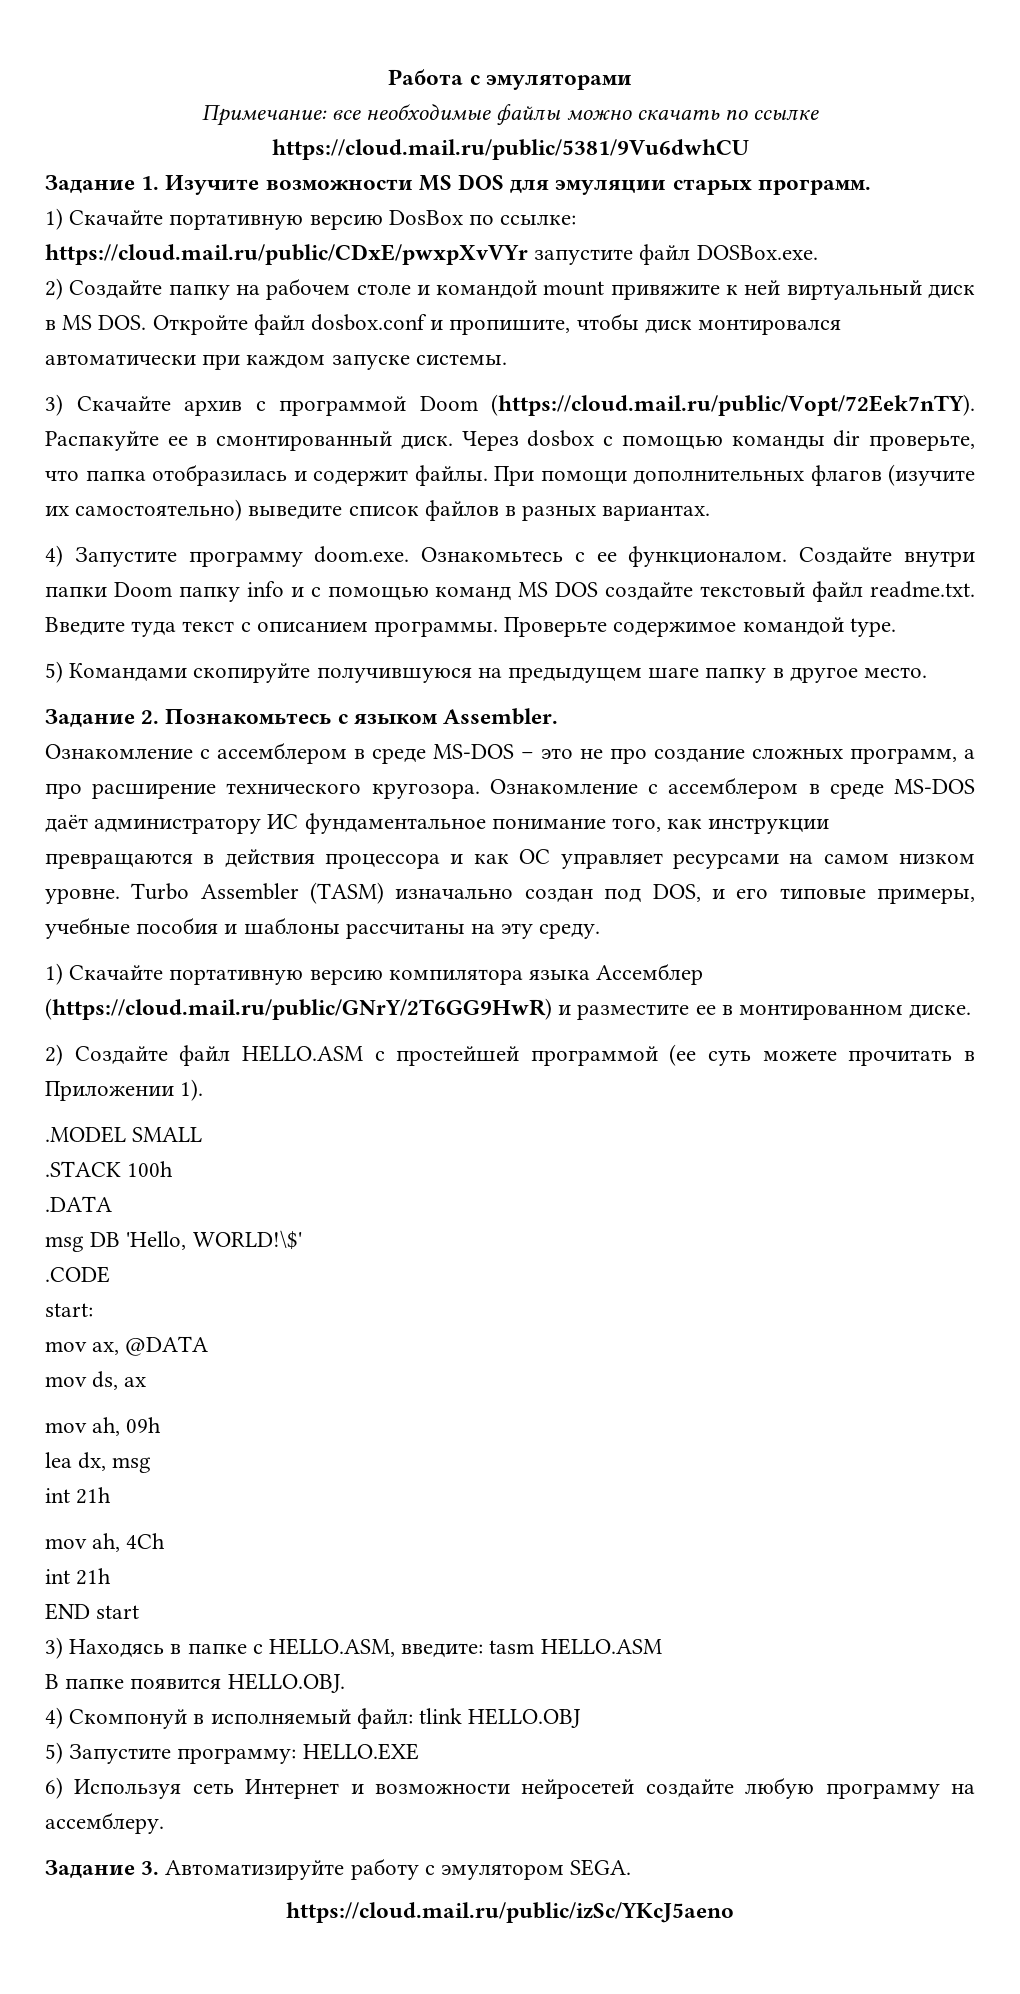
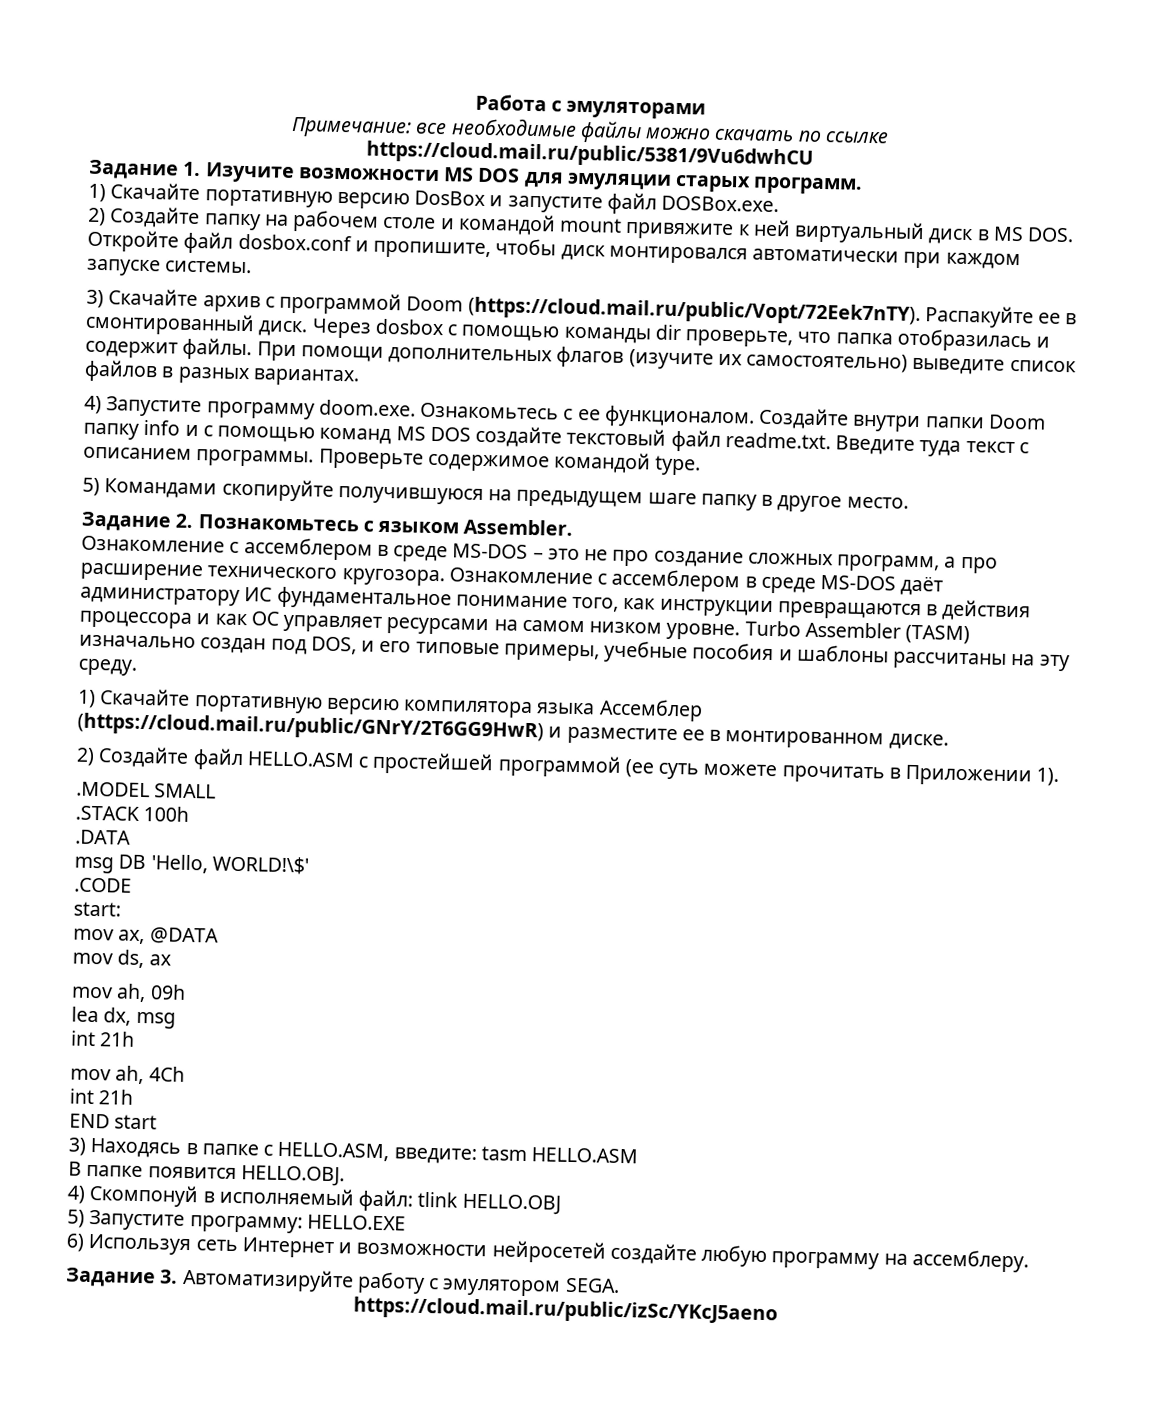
- 1) Скачайте портативную версию DosBox по ссылке: https://cloud.mail.ru/public/CDxE/pwxpXvVYr запустите файл DOSBox.exe.
+ 1) Скачайте портативную версию DosBox и запустите файл DOSBox.exe.

